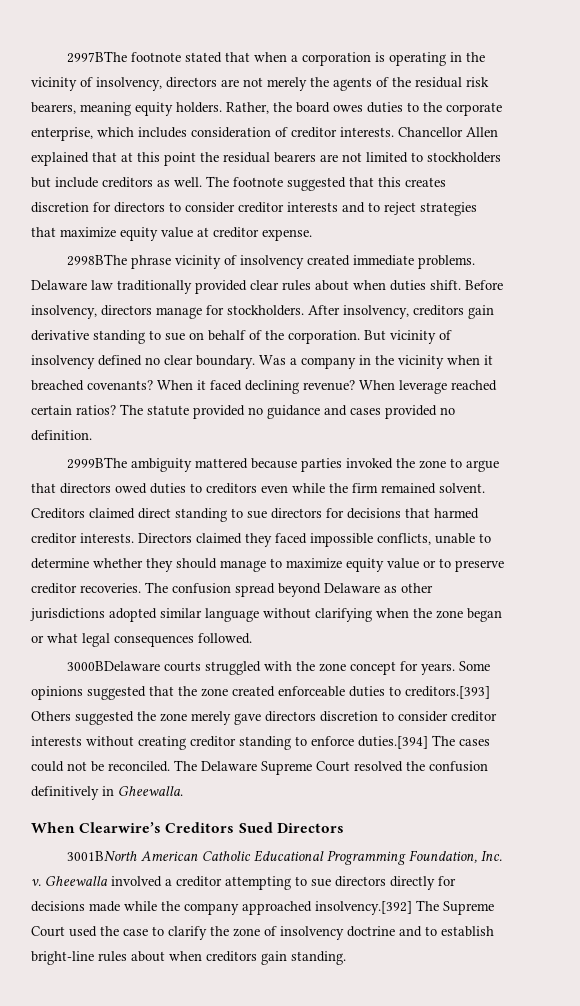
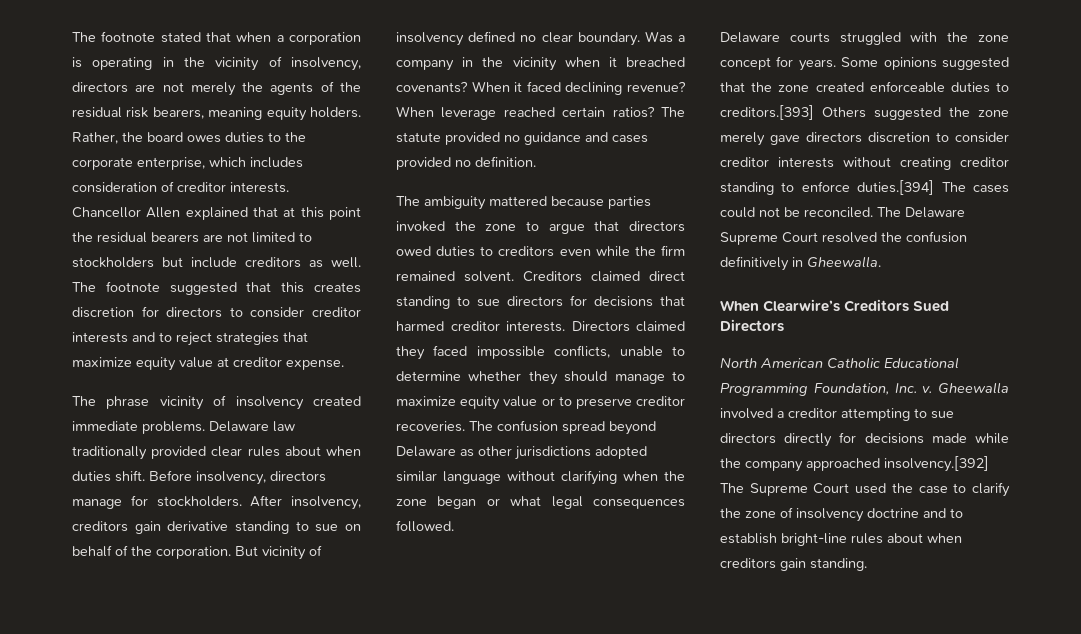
- 2997BThe footnote stated that when a corporation is operating in the vicinity of insolvency, directors are not merely the agents of the residual risk bearers, meaning equity holders.
+ The footnote stated that when a corporation is operating in the vicinity of insolvency, directors are not merely the agents of the residual risk bearers, meaning equity holders.
- 2998BThe phrase vicinity of insolvency created immediate problems.
+ The phrase vicinity of insolvency created immediate problems.
- 2999BThe ambiguity mattered because parties invoked the zone to argue that directors owed duties to creditors even while the firm remained solvent.
+ The ambiguity mattered because parties invoked the zone to argue that directors owed duties to creditors even while the firm remained solvent.
- 3000BDelaware courts struggled with the zone concept for years.
+ Delaware courts struggled with the zone concept for years.
- 3001BNorth American Catholic Educational Programming Foundation, Inc. v.
+ North American Catholic Educational Programming Foundation, Inc. v.

